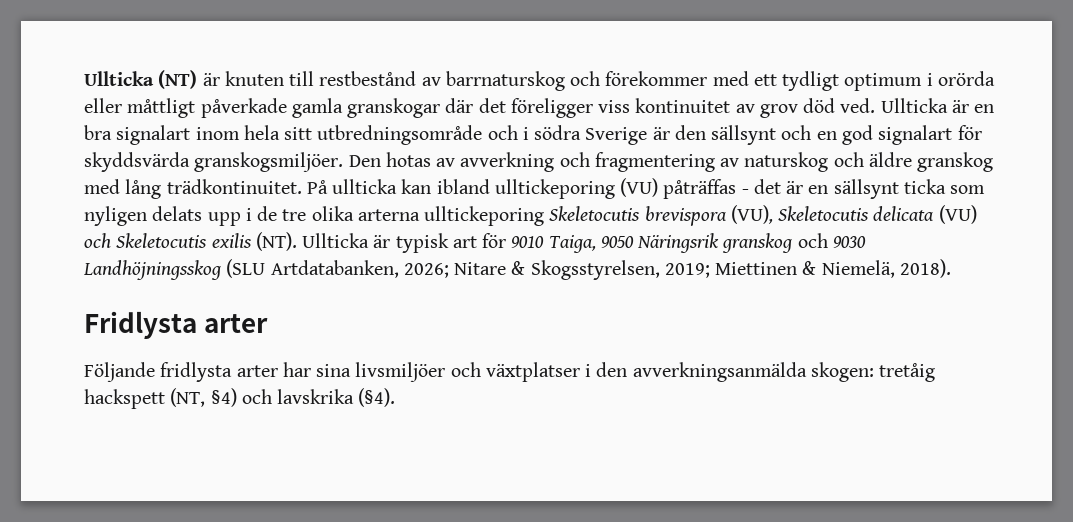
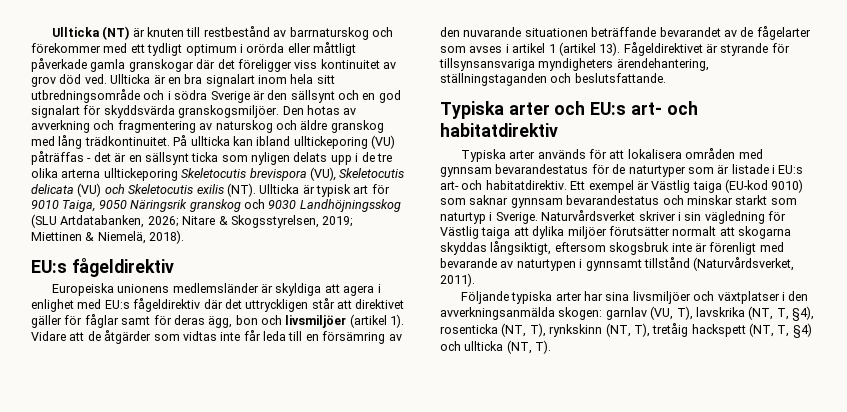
  På ullticka kan ibland ulltickeporing (VU) påträffas - det är en sällsynt ticka som nyligen delats upp i de tre olika arterna ulltickeporing Skeletocutis brevispora (VU), Skeletocutis delicata (VU) och Skeletocutis exilis (NT). Ullticka är typisk art för 9010 Taiga, 9050 Näringsrik granskog och 9030 Landhöjningsskog (SLU Artdatabanken, 2026; Nitare & Skogsstyrelsen, 2019; Miettinen & Niemelä, 2018).
- Fridlysta arter
+ EU:s fågeldirektiv
+ Europeiska unionens medlemsländer är skyldiga att agera i enlighet med EU:s fågeldirektiv där det uttryckligen står att direktivet gäller för fåglar samt för deras ägg, bon och livsmiljöer (artikel 1). Vidare att de åtgärder som vidtas inte får leda till en försämring av den nuvarande situationen beträffande bevarandet av de fågelarter som avses i artikel 1 (artikel 13). Fågeldirektivet är styrande för tillsynsansvariga myndigheters ärendehantering, ställningstaganden och beslutsfattande.
+ Typiska arter och EU:s art- och habitatdirektiv
+ Typiska arter används för att lokalisera områden med gynnsam bevarandestatus för de naturtyper som är listade i EU:s art- och habitatdirektiv. Ett exempel är Västlig taiga (EU-kod 9010) som saknar gynnsam bevarandestatus och minskar starkt som naturtyp i Sverige. Naturvårdsverket skriver i sin vägledning för Västlig taiga att dylika miljöer förutsätter normalt att skogarna skyddas långsiktigt, eftersom skogsbruk inte är förenligt med bevarande av naturtypen i gynnsamt tillstånd (Naturvårdsverket, 2011).
- Följande fridlysta arter har sina livsmiljöer och växtplatser i den avverkningsanmälda skogen: tretåig hackspett (NT, §4) och lavskrika (§4).
+ Följande typiska arter har sina livsmiljöer och växtplatser i den avverkningsanmälda skogen: garnlav (VU, T), lavskrika (NT, T, §4), rosenticka (NT, T), rynkskinn (NT, T), tretåig hackspett (NT, T, §4) och ullticka (NT, T).

